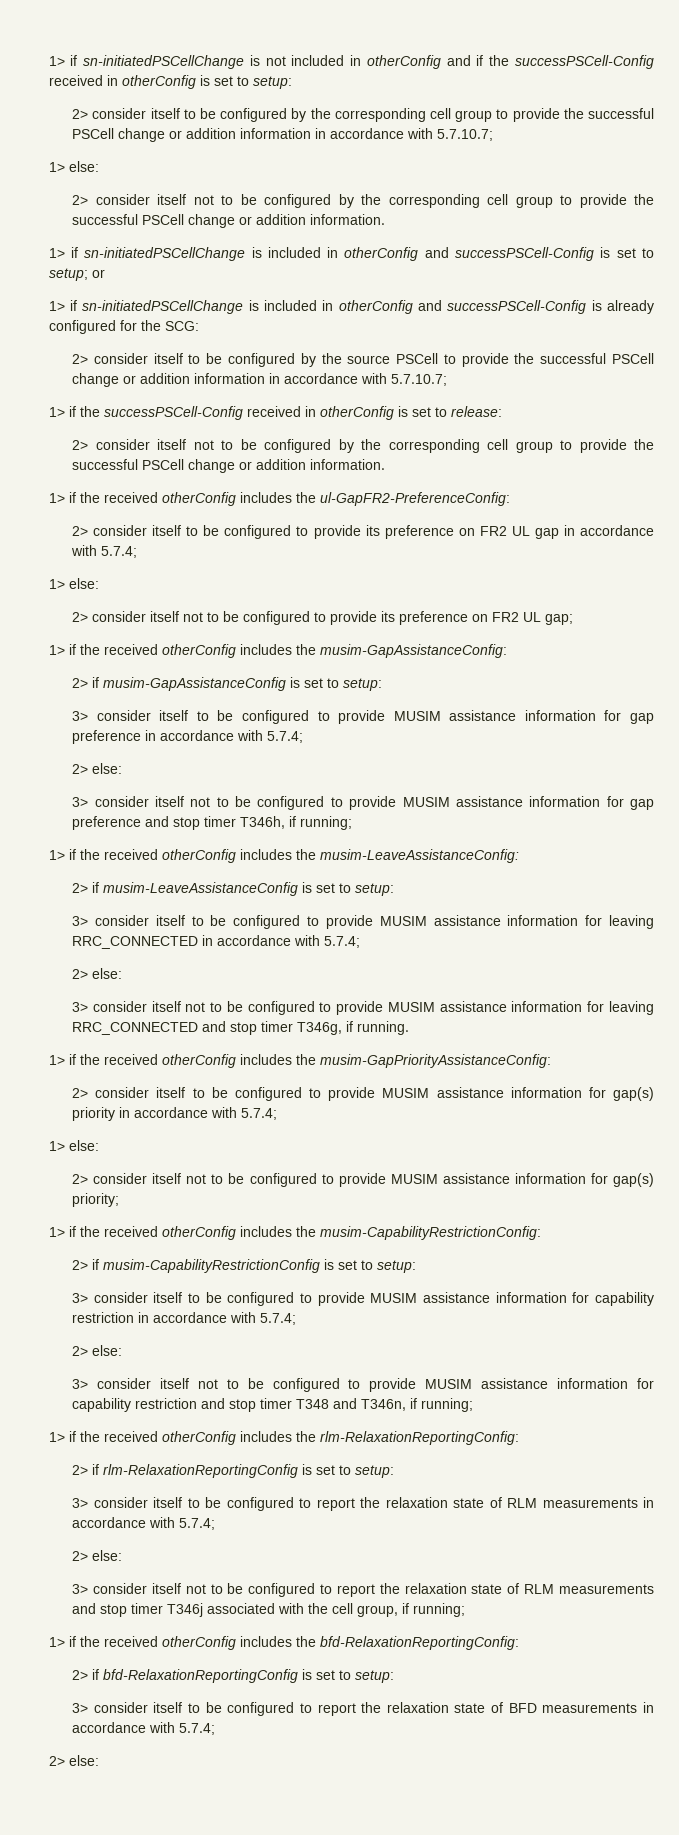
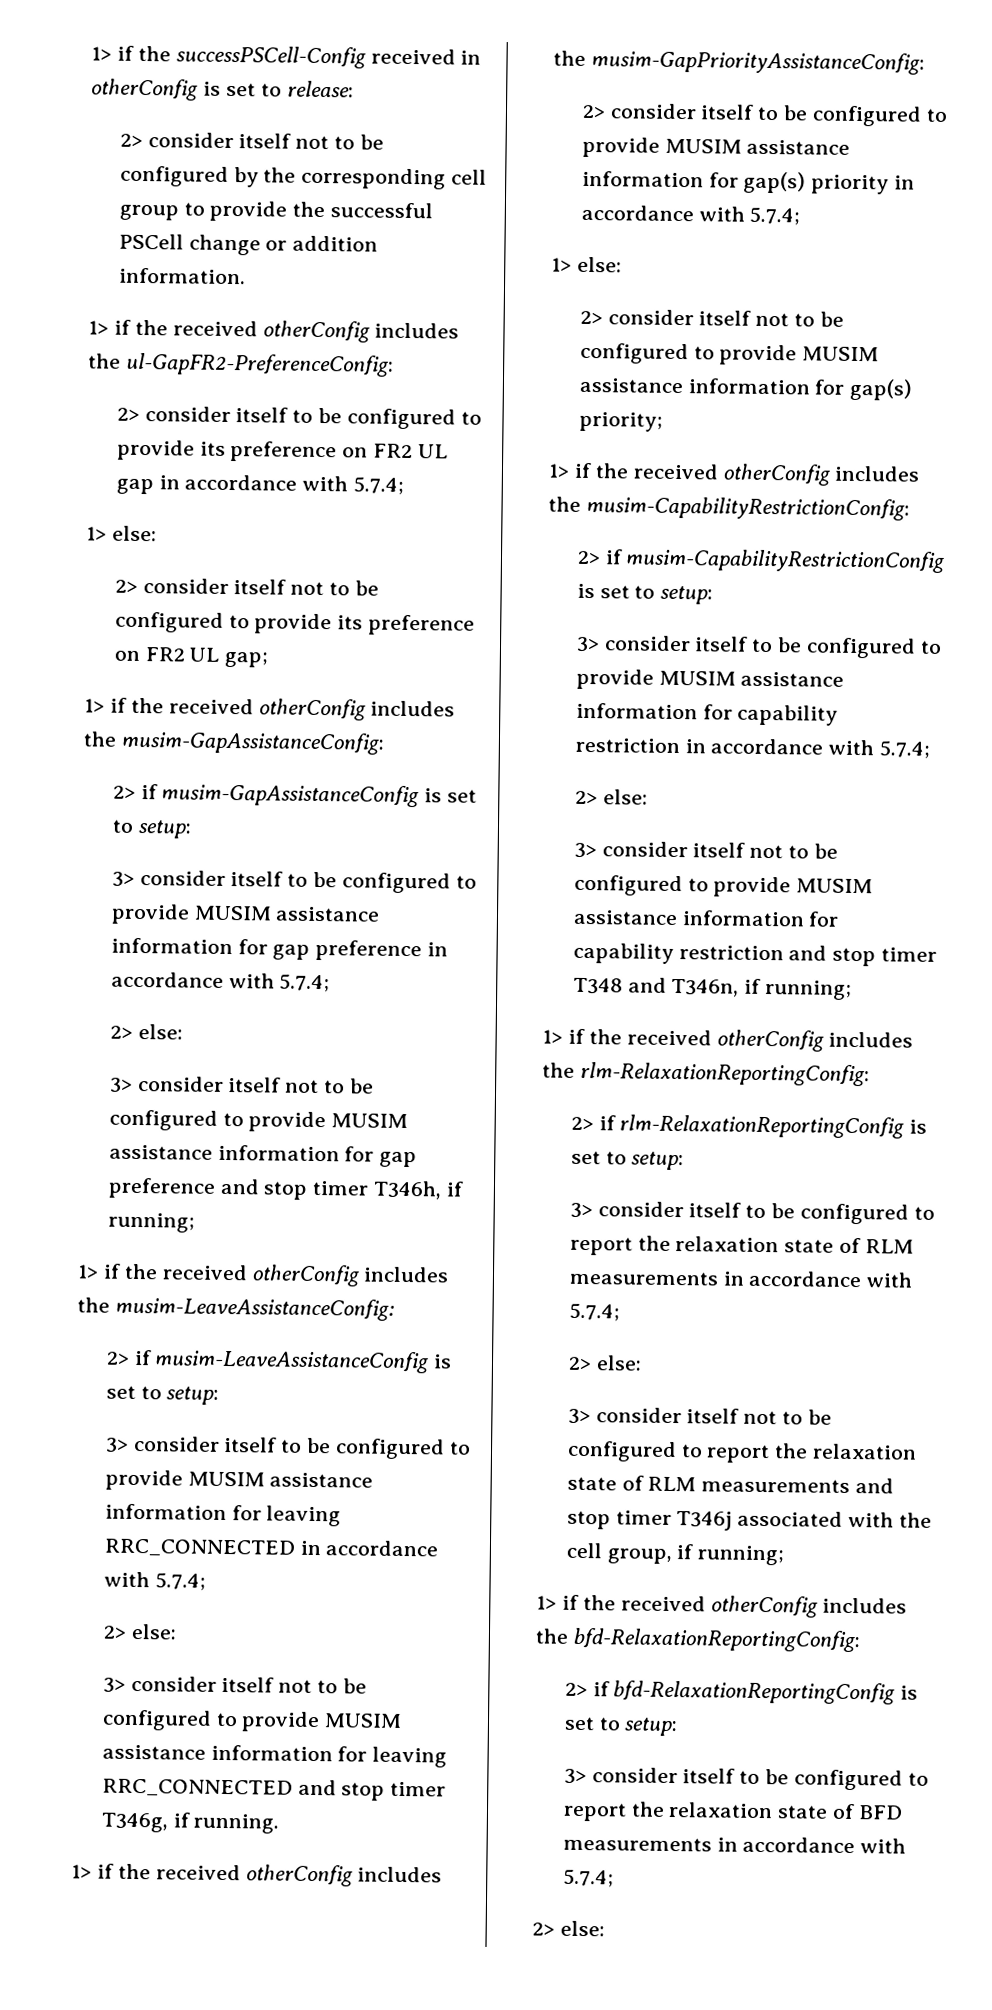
- 1> if sn-initiatedPSCellChange is not included in otherConfig and if the successPSCell-Config received in otherConfig is set to setup:
- 2> consider itself to be configured by the corresponding cell group to provide the successful PSCell change or addition information in accordance with 5.7.10.7;
- 1> else:
- 2> consider itself not to be configured by the corresponding cell group to provide the successful PSCell change or addition information.
- 1> if sn-initiatedPSCellChange is included in otherConfig and successPSCell-Config is set to setup; or
- 1> if sn-initiatedPSCellChange is included in otherConfig and successPSCell-Config is already configured for the SCG:
- 2> consider itself to be configured by the source PSCell to provide the successful PSCell change or addition information in accordance with 5.7.10.7;

